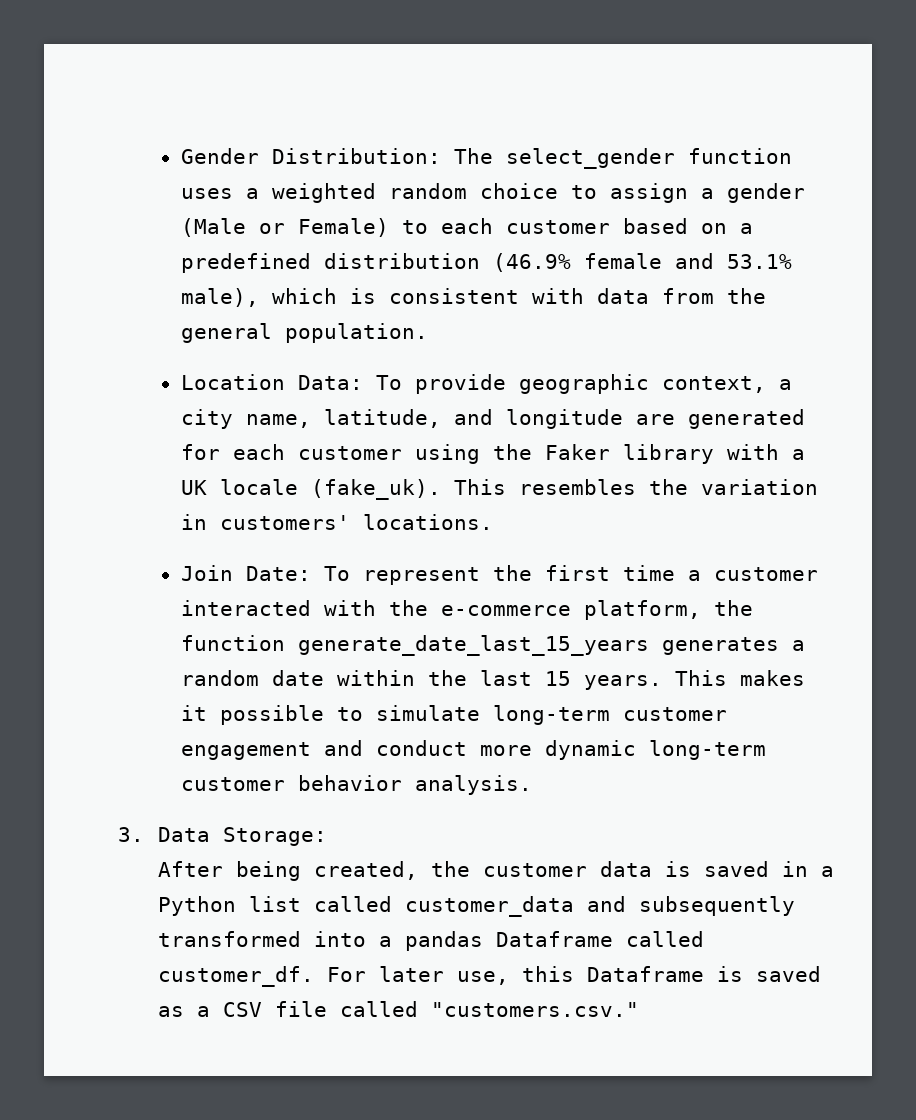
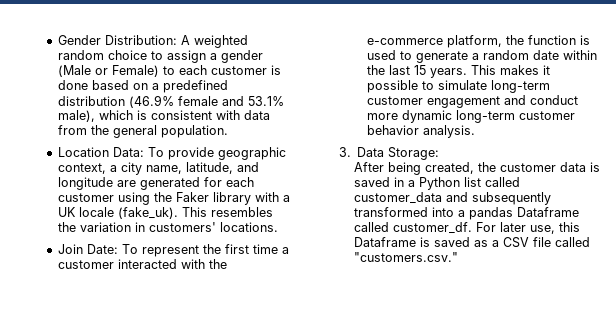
- Gender Distribution: The select_gender function uses a weighted random choice to assign a gender (Male or Female) to each customer based on a predefined distribution (46.9% female and 53.1% male), which is consistent with data from the general population.
+ Gender Distribution: A weighted random choice to assign a gender (Male or Female) to each customer is done based on a predefined distribution (46.9% female and 53.1% male), which is consistent with data from the general population.
- Join Date: To represent the first time a customer interacted with the e-commerce platform, the function generate_date_last_15_years generates a random date within the last 15 years.
+ Join Date: To represent the first time a customer interacted with the e-commerce platform, the function is used to generate a random date within the last 15 years.

